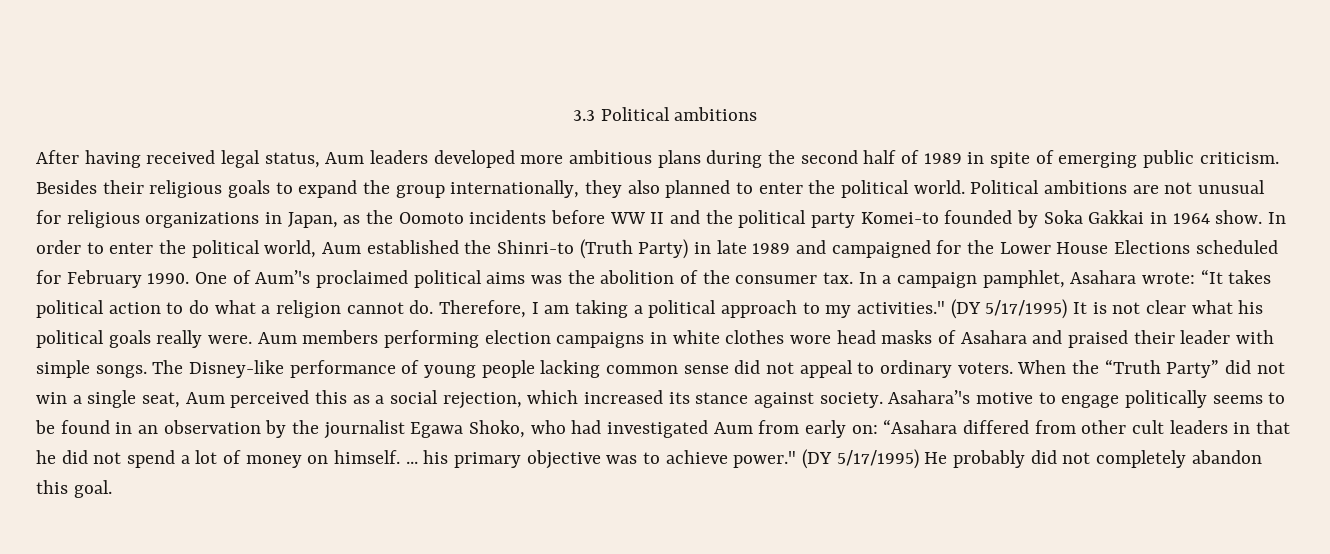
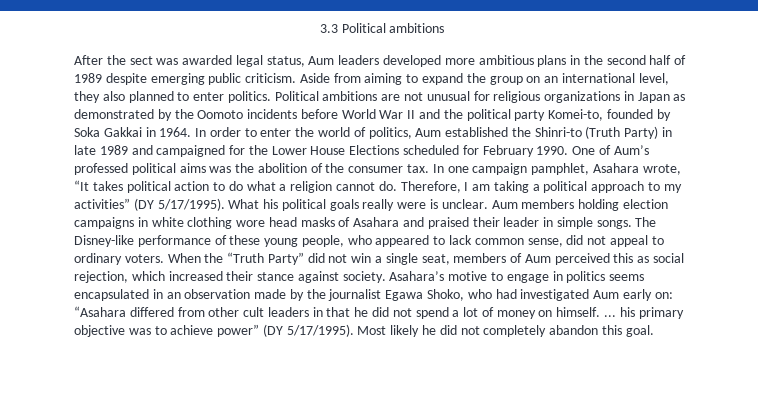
- After having received legal status, Aum leaders developed more ambitious plans during the second half of 1989 in spite of emerging public criticism. Besides their religious goals to expand the group internationally, they also planned to enter the political world.
+ After the sect was awarded legal status, Aum leaders developed more ambitious plans in the second half of 1989 despite emerging public criticism. Aside from aiming to expand the group on an international level, they also planned to enter politics.
- Political ambitions are not unusual for religious organizations in Japan, as the Oomoto incidents before WW II and the political party Komei-to founded by Soka Gakkai in 1964 show.
+ Political ambitions are not unusual for religious organizations in Japan as demonstrated by the Oomoto incidents before World War II and the political party Komei-to, founded by Soka Gakkai in 1964.
- In order to enter the political world, Aum established the Shinri-to (Truth Party) in late 1989 and campaigned for the Lower House Elections scheduled for February 1990.
+ In order to enter the world of politics, Aum established the Shinri-to (Truth Party) in late 1989 and campaigned for the Lower House Elections scheduled for February 1990.
- One of Aum’'s proclaimed political aims was the abolition of the consumer tax.
+ One of Aum’s professed political aims was the abolition of the consumer tax.
- In a campaign pamphlet, Asahara wrote: “It takes political action to do what a religion cannot do.
+ In one campaign pamphlet, Asahara wrote, “It takes political action to do what a religion cannot do.
- Therefore, I am taking a political approach to my activities." (DY 5/17/1995) It is not clear what his political goals really were.
+ Therefore, I am taking a political approach to my activities” (DY 5/17/1995). What his political goals really were is unclear.
- Aum members performing election campaigns in white clothes wore head masks of Asahara and praised their leader with simple songs.
+ Aum members holding election campaigns in white clothing wore head masks of Asahara and praised their leader in simple songs.
- The Disney-like performance of young people lacking common sense did not appeal to ordinary voters.
+ The Disney-like performance of these young people, who appeared to lack common sense, did not appeal to ordinary voters.
- When the “Truth Party” did not win a single seat, Aum perceived this as a social rejection, which increased its stance against society.
+ When the “Truth Party” did not win a single seat, members of Aum perceived this as social rejection, which increased their stance against society.
- Asahara’'s motive to engage politically seems to be found in an observation by the journalist Egawa Shoko, who had investigated Aum from early on: “Asahara differed from other cult leaders in that he did not spend a lot of money on himself. ... his primary objective was to achieve power." (DY 5/17/1995) He probably did not completely abandon this goal.
+ Asahara’s motive to engage in politics seems encapsulated in an observation made by the journalist Egawa Shoko, who had investigated Aum early on: “Asahara differed from other cult leaders in that he did not spend a lot of money on himself. ... his primary objective was to achieve power” (DY 5/17/1995). Most likely he did not completely abandon this goal.

